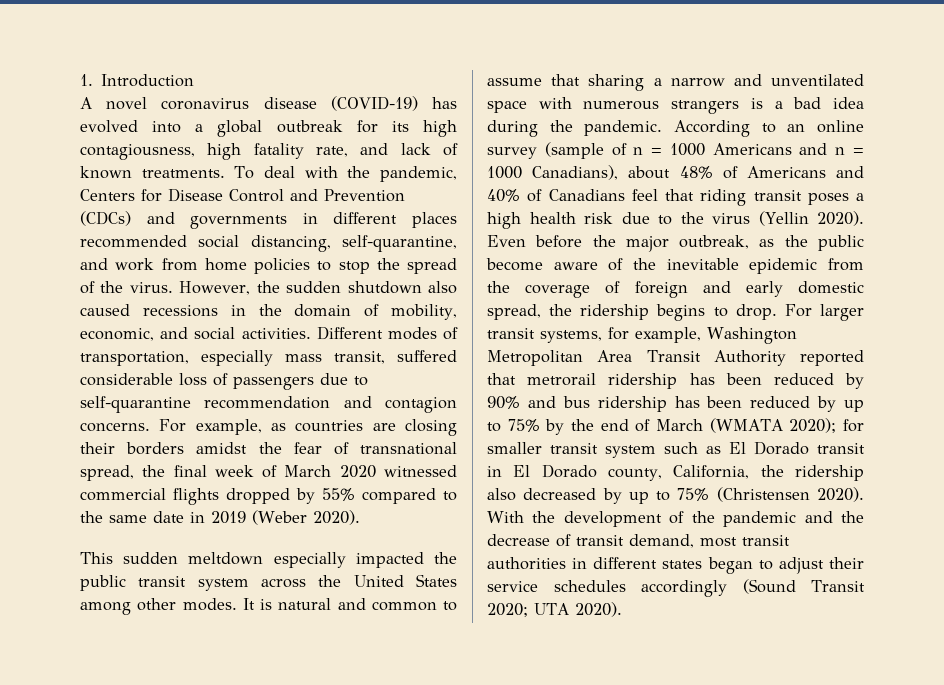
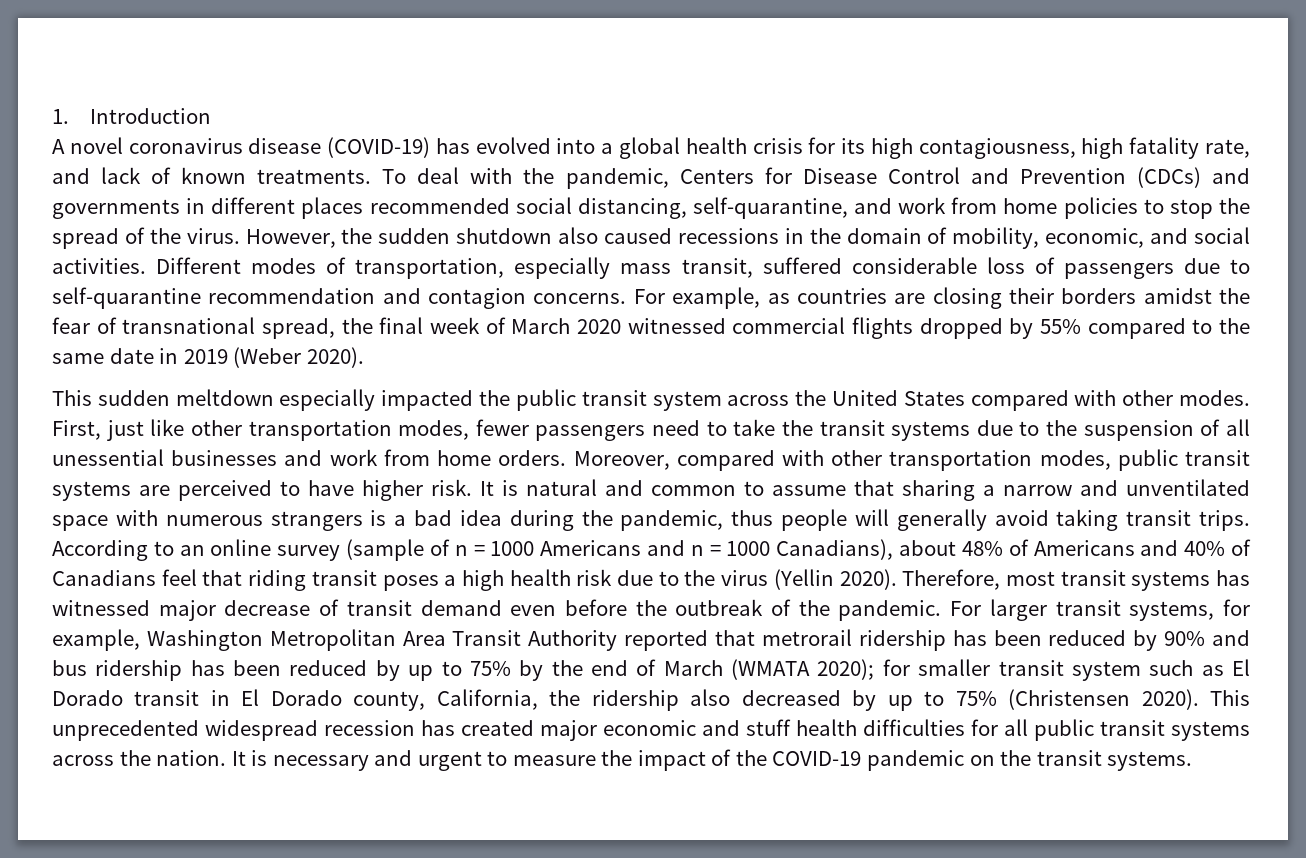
- A novel coronavirus disease (COVID-19) has evolved into a global outbreak for its high contagiousness, high fatality rate, and lack of known treatments.
+ A novel coronavirus disease (COVID-19) has evolved into a global health crisis for its high contagiousness, high fatality rate, and lack of known treatments.
- This sudden meltdown especially impacted the public transit system across the United States among other modes.
+ This sudden meltdown especially impacted the public transit system across the United States compared with other modes. First, just like other transportation modes, fewer passengers need to take the transit systems due to the suspension of all unessential businesses and work from home orders. Moreover, compared with other transportation modes, public transit systems are perceived to have higher risk.
- It is natural and common to assume that sharing a narrow and unventilated space with numerous strangers is a bad idea during the pandemic.
+ It is natural and common to assume that sharing a narrow and unventilated space with numerous strangers is a bad idea during the pandemic, thus people will generally avoid taking transit trips.
- Even before the major outbreak, as the public become aware of the inevitable epidemic from the coverage of foreign and early domestic spread, the ridership begins to drop.
+ Therefore, most transit systems has witnessed major decrease of transit demand even before the outbreak of the pandemic.
- With the development of the pandemic and the decrease of transit demand, most transit authorities in different states began to adjust their service schedules accordingly (Sound Transit 2020; UTA 2020).
+ This unprecedented widespread recession has created major economic and stuff health difficulties for all public transit systems across the nation. It is necessary and urgent to measure the impact of the COVID-19 pandemic on the transit systems.

